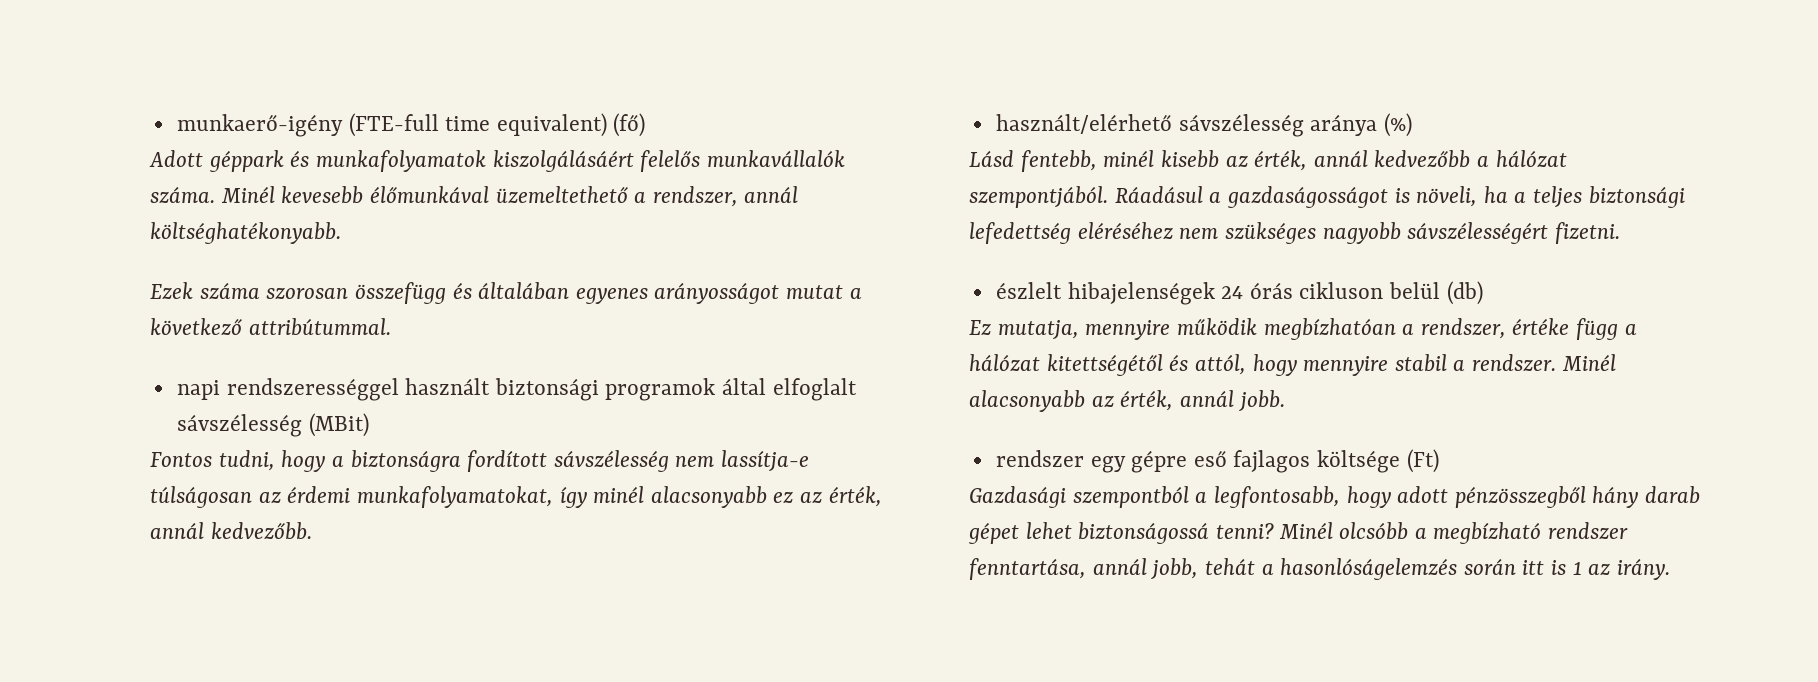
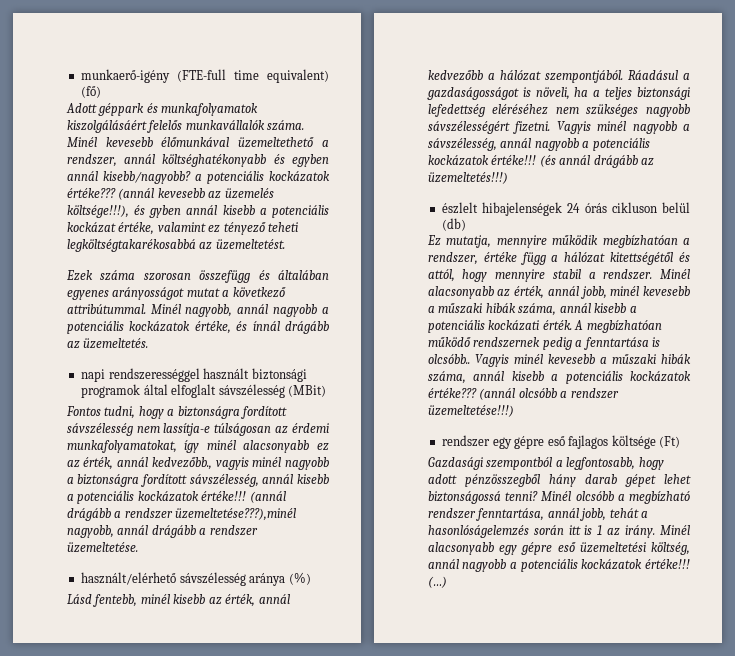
- Minél kevesebb élőmunkával üzemeltethető a rendszer, annál költséghatékonyabb.
+ Minél kevesebb élőmunkával üzemeltethető a rendszer, annál költséghatékonyabb és egyben annál kisebb/nagyobb? a potenciális kockázatok értéke??? (annál kevesebb az üzemelés költsége!!!), és gyben annál kisebb a potenciális kockázat értéke, valamint ez tényező teheti legköltségtakarékosabbá az üzemeltetést.
+ Minél nagyobb, annál nagyobb a potenciális kockázatok értéke, és ínnál drágább az üzemeltetés.
- Fontos tudni, hogy a biztonságra fordított sávszélesség nem lassítja-e túlságosan az érdemi munkafolyamatokat, így minél alacsonyabb ez az érték, annál kedvezőbb.
+ Fontos tudni, hogy a biztonságra fordított sávszélesség nem lassítja-e túlságosan az érdemi munkafolyamatokat, így minél alacsonyabb ez az érték, annál kedvezőbb., vagyis minél nagyobb a biztonságra fordított sávszélesség, annál kisebb a potenciális kockázatok értéke!!! (annál drágább a rendszer üzemeltetése???),minél nagyobb, annál drágább a rendszer üzemeltetése.
+ Vagyis minél nagyobb a sávszélesség, annál nagyobb a potenciális kockázatok értéke!!! (és annál drágább az üzemeltetés!!!)
- Minél alacsonyabb az érték, annál jobb.
+ Minél alacsonyabb az érték, annál jobb, minél kevesebb a műszaki hibák száma, annál kisebb a potenciális kockázati érték. A megbízhatóan működő rendszernek pedig a fenntartása is olcsóbb.. Vagyis minél kevesebb a műszaki hibák száma, annál kisebb a potenciális kockázatok értéke??? (annál olcsóbb a rendszer üzemeltetése!!!)
+ Minél alacsonyabb egy gépre eső üzemeltetési költség, annál nagyobb a potenciális kockázatok értéke!!! (…)

